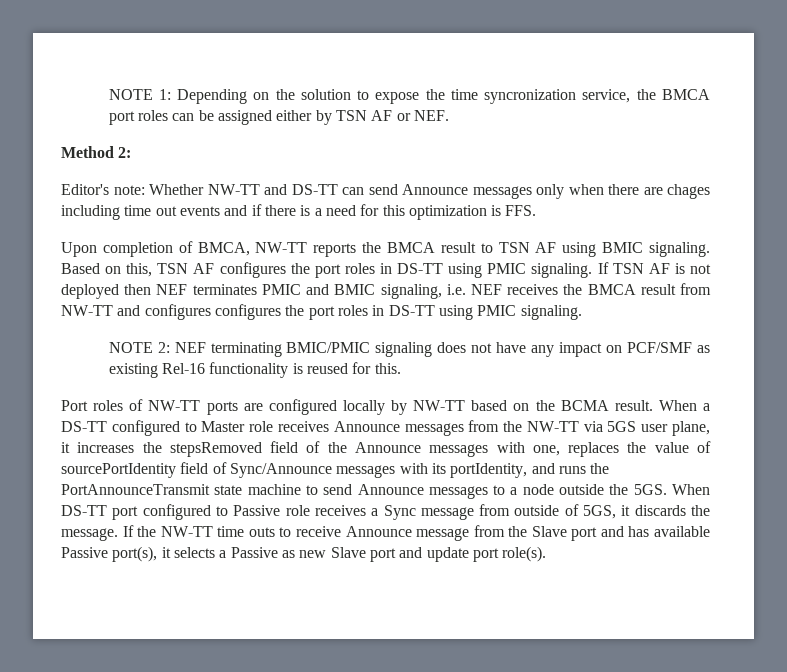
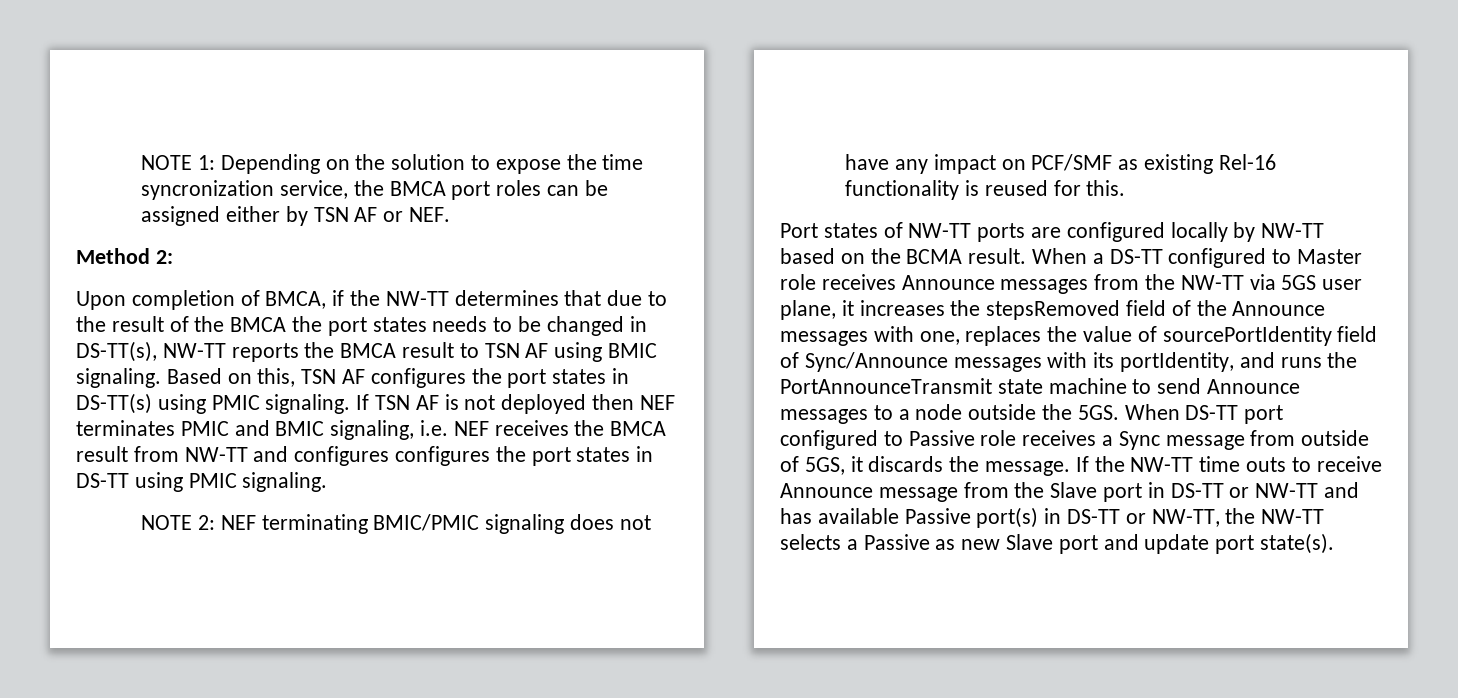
- Editor's note: Whether NW-TT and DS-TT can send Announce messages only when there are chages including time out events and if there is a need for this optimization is FFS.
- Upon completion of BMCA, NW-TT reports the BMCA result to TSN AF using BMIC signaling.
+ Upon completion of BMCA, if the NW-TT determines that due to the result of the BMCA the port states needs to be changed in DS-TT(s), NW-TT reports the BMCA result to TSN AF using BMIC signaling.
- Based on this, TSN AF configures the port roles in DS-TT using PMIC signaling.
+ Based on this, TSN AF configures the port states in DS-TT(s) using PMIC signaling.
- If TSN AF is not deployed then NEF terminates PMIC and BMIC signaling, i.e. NEF receives the BMCA result from NW-TT and configures configures the port roles in DS-TT using PMIC signaling.
+ If TSN AF is not deployed then NEF terminates PMIC and BMIC signaling, i.e. NEF receives the BMCA result from NW-TT and configures configures the port states in DS-TT using PMIC signaling.
- Port roles of NW-TT ports are configured locally by NW-TT based on the BCMA result.
+ Port states of NW-TT ports are configured locally by NW-TT based on the BCMA result.
- If the NW-TT time outs to receive Announce message from the Slave port and has available Passive port(s), it selects a Passive as new Slave port and update port role(s).
+ If the NW-TT time outs to receive Announce message from the Slave port in DS-TT or NW-TT and has available Passive port(s) in DS-TT or NW-TT, the NW-TT selects a Passive as new Slave port and update port state(s).

